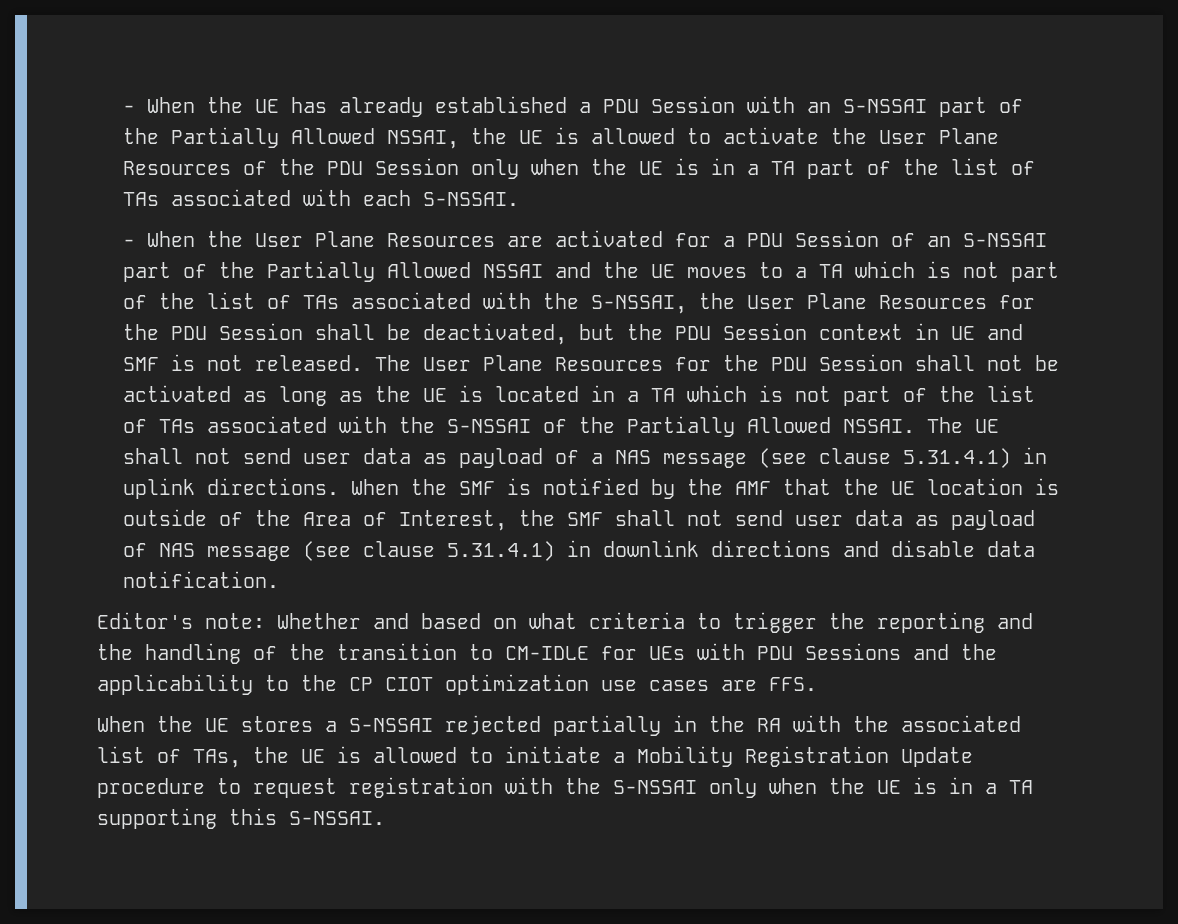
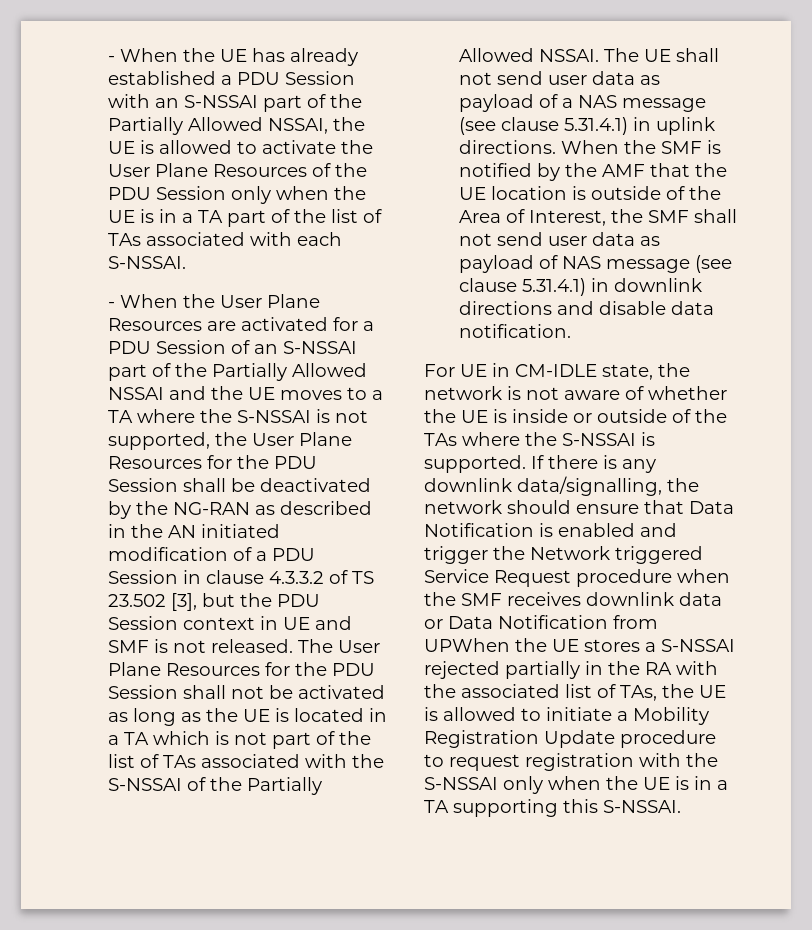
- - When the User Plane Resources are activated for a PDU Session of an S-NSSAI part of the Partially Allowed NSSAI and the UE moves to a TA which is not part of the list of TAs associated with the S-NSSAI, the User Plane Resources for the PDU Session shall be deactivated, but the PDU Session context in UE and SMF is not released.
+ - When the User Plane Resources are activated for a PDU Session of an S-NSSAI part of the Partially Allowed NSSAI and the UE moves to a TA where the S-NSSAI is not supported, the User Plane Resources for the PDU Session shall be deactivated by the NG-RAN as described in the AN initiated modification of a PDU Session in clause 4.3.3.2 of TS 23.502 [3], but the PDU Session context in UE and SMF is not released.
- Editor's note: Whether and based on what criteria to trigger the reporting and the handling of the transition to CM-IDLE for UEs with PDU Sessions and the applicability to the CP CIOT optimization use cases are FFS.
- When the UE stores a S-NSSAI rejected partially in the RA with the associated list of TAs, the UE is allowed to initiate a Mobility Registration Update procedure to request registration with the S-NSSAI only when the UE is in a TA supporting this S-NSSAI.
+ For UE in CM-IDLE state, the network is not aware of whether the UE is inside or outside of the TAs where the S-NSSAI is supported. If there is any downlink data/signalling, the network should ensure that Data Notification is enabled and trigger the Network triggered Service Request procedure when the SMF receives downlink data or Data Notification from UPWhen the UE stores a S-NSSAI rejected partially in the RA with the associated list of TAs, the UE is allowed to initiate a Mobility Registration Update procedure to request registration with the S-NSSAI only when the UE is in a TA supporting this S-NSSAI.

